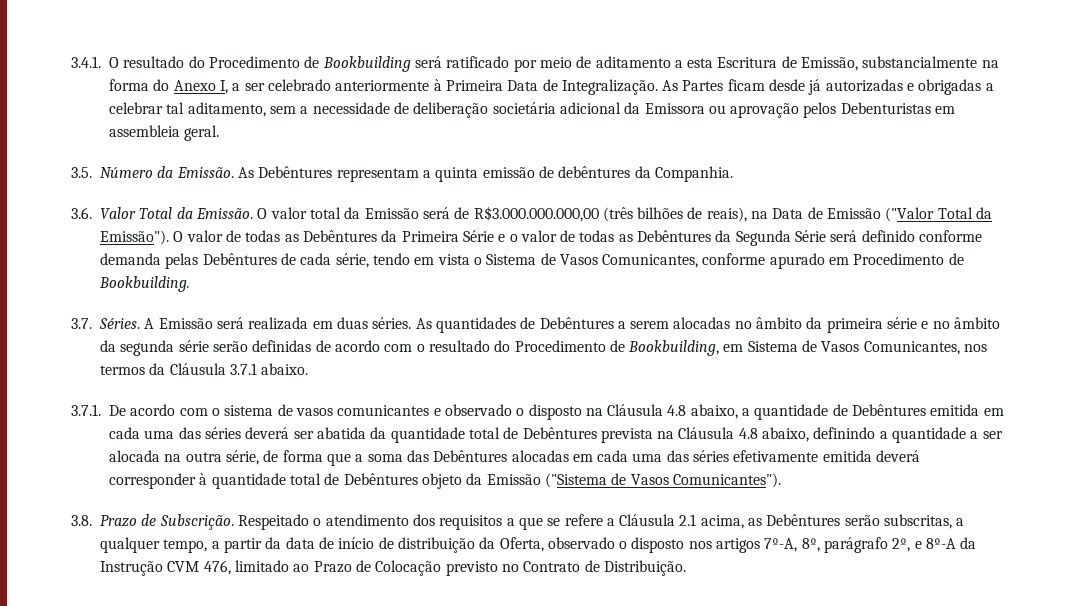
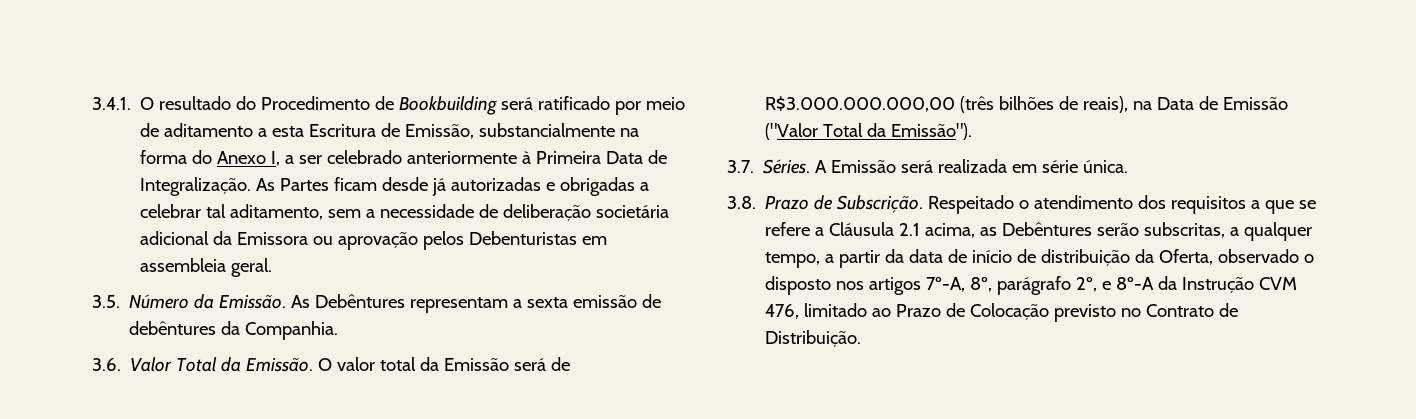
- As Debêntures representam a quinta emissão de debêntures da Companhia.
+ As Debêntures representam a sexta emissão de debêntures da Companhia.
- O valor de todas as Debêntures da Primeira Série e o valor de todas as Debêntures da Segunda Série será definido conforme demanda pelas Debêntures de cada série, tendo em vista o Sistema de Vasos Comunicantes, conforme apurado em Procedimento de Bookbuilding.
- A Emissão será realizada em duas séries. As quantidades de Debêntures a serem alocadas no âmbito da primeira série e no âmbito da segunda série serão definidas de acordo com o resultado do Procedimento de Bookbuilding, em Sistema de Vasos Comunicantes, nos termos da Cláusula 3.7.1 abaixo.
- 3.7.1. De acordo com o sistema de vasos comunicantes e observado o disposto na Cláusula 4.8 abaixo, a quantidade de Debêntures emitida em cada uma das séries deverá ser abatida da quantidade total de Debêntures prevista na Cláusula 4.8 abaixo, definindo a quantidade a ser alocada na outra série, de forma que a soma das Debêntures alocadas em cada uma das séries efetivamente emitida deverá corresponder à quantidade total de Debêntures objeto da Emissão ("Sistema de Vasos Comunicantes").
+ A Emissão será realizada em série única.

